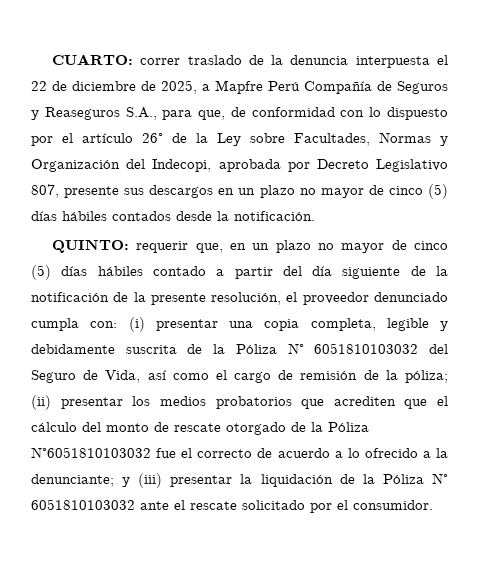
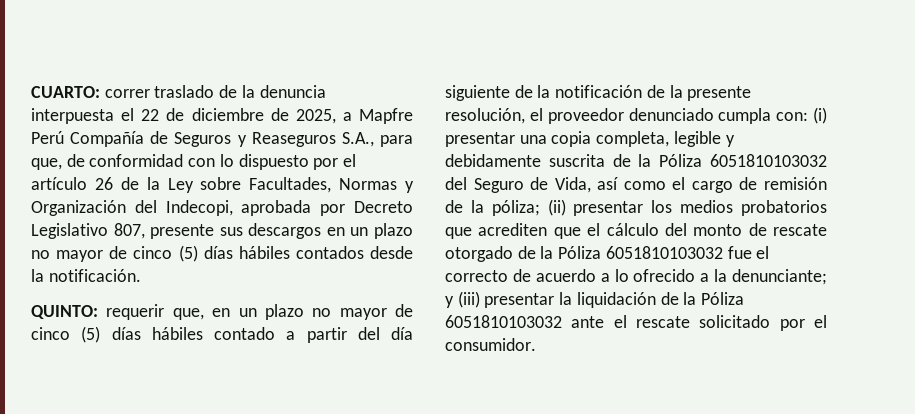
- correr traslado de la denuncia interpuesta el 22 de diciembre de 2025, a Mapfre Perú Compañía de Seguros y Reaseguros S.A., para que, de conformidad con lo dispuesto por el artículo 26° de la Ley sobre Facultades, Normas y Organización del Indecopi, aprobada por Decreto Legislativo 807, presente sus descargos en un plazo no mayor de cinco (5) días hábiles contados desde la notificación.
+ correr traslado de la denuncia interpuesta el 22 de diciembre de 2025, a Mapfre Perú Compañía de Seguros y Reaseguros S.A., para que, de conformidad con lo dispuesto por el artículo 26 de la Ley sobre Facultades, Normas y Organización del Indecopi, aprobada por Decreto Legislativo 807, presente sus descargos en un plazo no mayor de cinco (5) días hábiles contados desde la notificación.
- (i) presentar una copia completa, legible y debidamente suscrita de la Póliza N° 6051810103032 del Seguro de Vida, así como el cargo de remisión de la póliza;
+ (i) presentar una copia completa, legible y debidamente suscrita de la Póliza 6051810103032 del Seguro de Vida, así como el cargo de remisión de la póliza;
- (ii) presentar los medios probatorios que acrediten que el cálculo del monto de rescate otorgado de la Póliza N°6051810103032 fue el correcto de acuerdo a lo ofrecido a la denunciante;
+ (ii) presentar los medios probatorios que acrediten que el cálculo del monto de rescate otorgado de la Póliza 6051810103032 fue el correcto de acuerdo a lo ofrecido a la denunciante;
- y (iii) presentar la liquidación de la Póliza N° 6051810103032 ante el rescate solicitado por el consumidor.
+ y (iii) presentar la liquidación de la Póliza 6051810103032 ante el rescate solicitado por el consumidor.

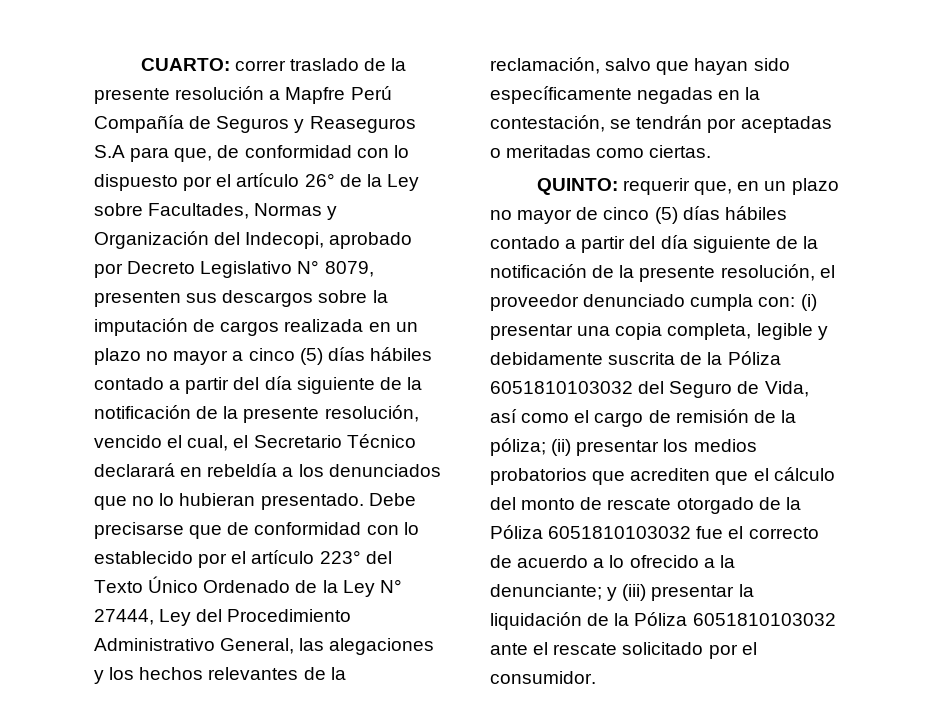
- CUARTO: correr traslado de la denuncia interpuesta el 22 de diciembre de 2025, a Mapfre Perú Compañía de Seguros y Reaseguros S.A., para que, de conformidad con lo dispuesto por el artículo 26 de la Ley sobre Facultades, Normas y Organización del Indecopi, aprobada por Decreto Legislativo 807, presente sus descargos en un plazo no mayor de cinco (5) días hábiles contados desde la notificación.
+ CUARTO: correr traslado de la presente resolución a Mapfre Perú Compañía de Seguros y Reaseguros S.A para que, de conformidad con lo dispuesto por el artículo 26° de la Ley sobre Facultades, Normas y Organización del Indecopi, aprobado por Decreto Legislativo N° 8079, presenten sus descargos sobre la imputación de cargos realizada en un plazo no mayor a cinco (5) días hábiles contado a partir del día siguiente de la notificación de la presente resolución, vencido el cual, el Secretario Técnico declarará en rebeldía a los denunciados que no lo hubieran presentado. Debe precisarse que de conformidad con lo establecido por el artículo 223° del Texto Único Ordenado de la Ley N° 27444, Ley del Procedimiento Administrativo General, las alegaciones y los hechos relevantes de la reclamación, salvo que hayan sido específicamente negadas en la contestación, se tendrán por aceptadas o meritadas como ciertas.

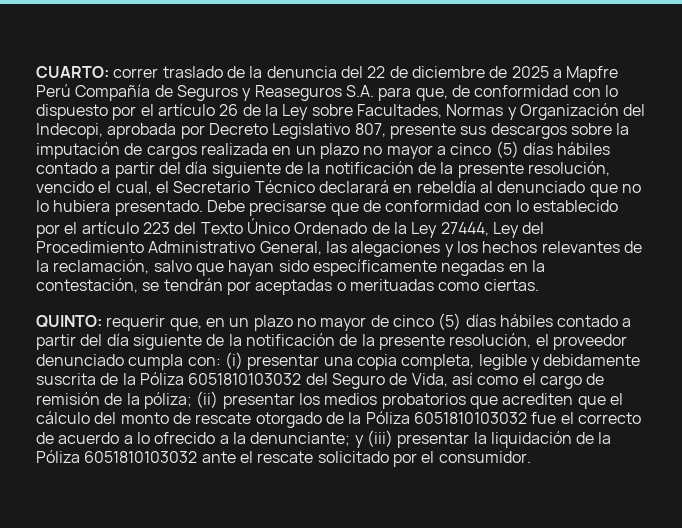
- correr traslado de la presente resolución a Mapfre Perú Compañía de Seguros y Reaseguros S.A para que, de conformidad con lo dispuesto por el artículo 26° de la Ley sobre Facultades, Normas y Organización del Indecopi, aprobado por Decreto Legislativo N° 8079, presenten sus descargos sobre la imputación de cargos realizada en un plazo no mayor a cinco (5) días hábiles contado a partir del día siguiente de la notificación de la presente resolución, vencido el cual, el Secretario Técnico declarará en rebeldía a los denunciados que no lo hubieran presentado.
+ correr traslado de la denuncia del 22 de diciembre de 2025 a Mapfre Perú Compañía de Seguros y Reaseguros S.A. para que, de conformidad con lo dispuesto por el artículo 26 de la Ley sobre Facultades, Normas y Organización del Indecopi, aprobada por Decreto Legislativo 807, presente sus descargos sobre la imputación de cargos realizada en un plazo no mayor a cinco (5) días hábiles contado a partir del día siguiente de la notificación de la presente resolución, vencido el cual, el Secretario Técnico declarará en rebeldía al denunciado que no lo hubiera presentado.
- Debe precisarse que de conformidad con lo establecido por el artículo 223° del Texto Único Ordenado de la Ley N° 27444, Ley del Procedimiento Administrativo General, las alegaciones y los hechos relevantes de la reclamación, salvo que hayan sido específicamente negadas en la contestación, se tendrán por aceptadas o meritadas como ciertas.
+ Debe precisarse que de conformidad con lo establecido por el artículo 223 del Texto Único Ordenado de la Ley 27444, Ley del Procedimiento Administrativo General, las alegaciones y los hechos relevantes de la reclamación, salvo que hayan sido específicamente negadas en la contestación, se tendrán por aceptadas o merituadas como ciertas.

